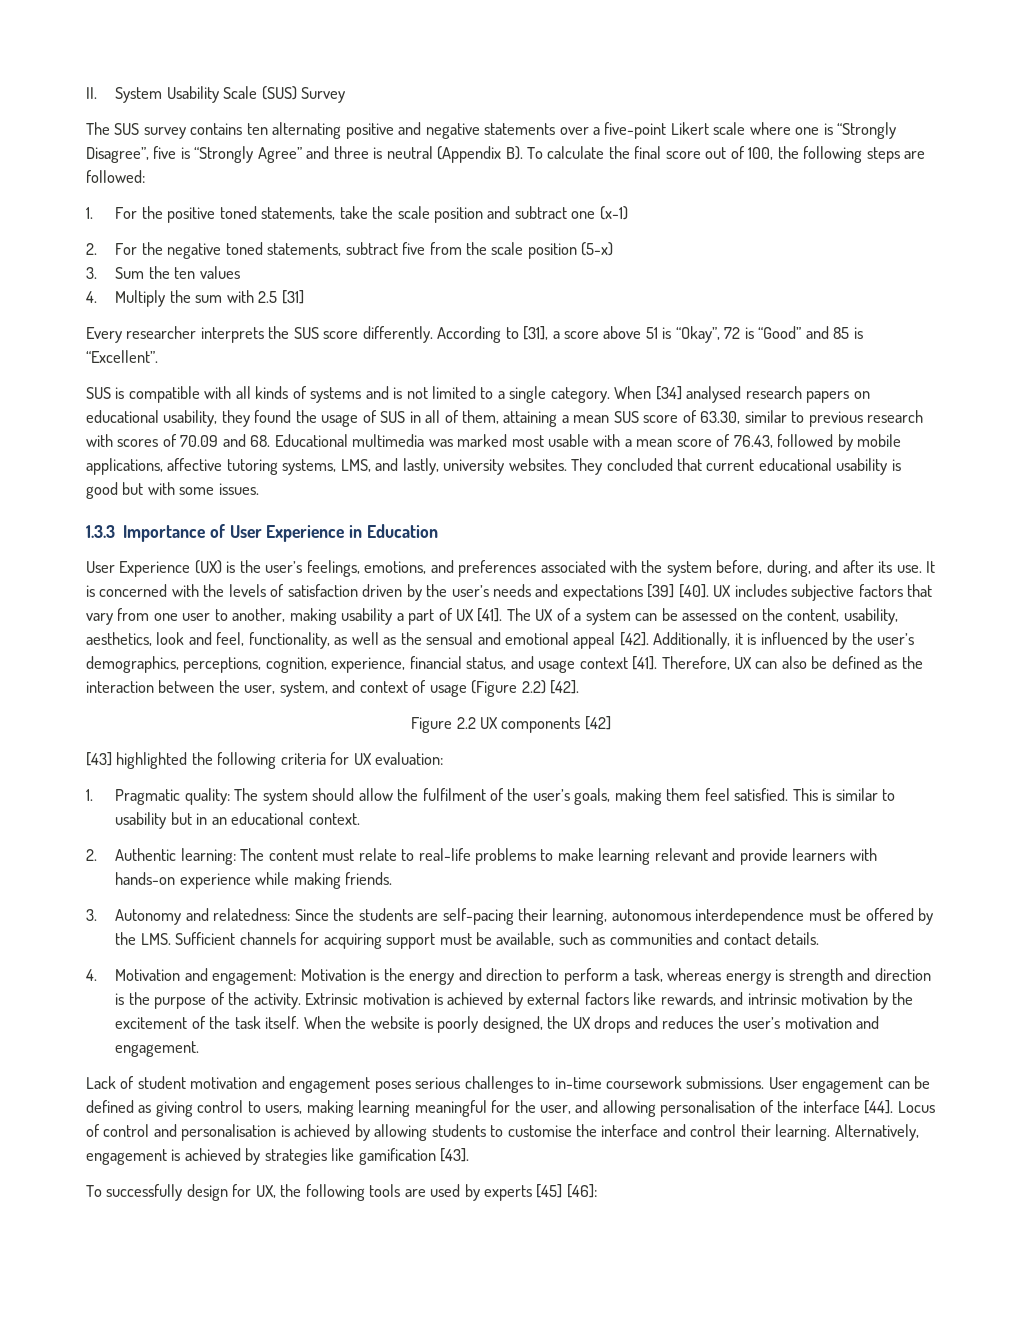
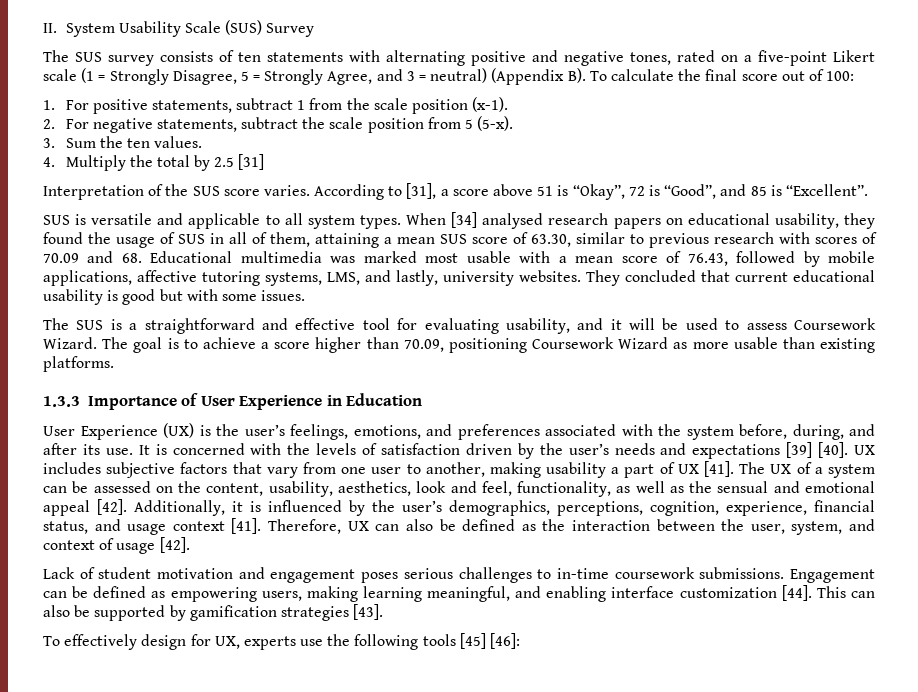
- The SUS survey contains ten alternating positive and negative statements over a five-point Likert scale where one is “Strongly Disagree”, five is “Strongly Agree” and three is neutral (Appendix B). To calculate the final score out of 100, the following steps are followed:
- 1. For the positive toned statements, take the scale position and subtract one (x-1)
- 2. For the negative toned statements, subtract five from the scale position (5-x)
+ The SUS survey consists of ten statements with alternating positive and negative tones, rated on a five-point Likert scale (1 = Strongly Disagree, 5 = Strongly Agree, and 3 = neutral) (Appendix B). To calculate the final score out of 100:
+ 1. For positive statements, subtract 1 from the scale position (x-1).
+ 2. For negative statements, subtract the scale position from 5 (5-x).
- 3. Sum the ten values
+ 3. Sum the ten values.
- 4. Multiply the sum with 2.5 [31]
+ 4. Multiply the total by 2.5 [31]
- Every researcher interprets the SUS score differently.
+ Interpretation of the SUS score varies.
- According to [31], a score above 51 is “Okay”, 72 is “Good” and 85 is “Excellent”.
+ According to [31], a score above 51 is “Okay”, 72 is “Good”, and 85 is “Excellent”.
- SUS is compatible with all kinds of systems and is not limited to a single category.
+ SUS is versatile and applicable to all system types.
+ The SUS is a straightforward and effective tool for evaluating usability, and it will be used to assess Coursework Wizard. The goal is to achieve a score higher than 70.09, positioning Coursework Wizard as more usable than existing platforms.
- Therefore, UX can also be defined as the interaction between the user, system, and context of usage (Figure 2.2) [42].
- Figure 2.2 UX components [42]
- [43] highlighted the following criteria for UX evaluation:
- 1. Pragmatic quality: The system should allow the fulfilment of the user’s goals, making them feel satisfied. This is similar to usability but in an educational context.
- 2. Authentic learning: The content must relate to real-life problems to make learning relevant and provide learners with hands-on experience while making friends.
- 3. Autonomy and relatedness: Since the students are self-pacing their learning, autonomous interdependence must be offered by the LMS. Sufficient channels for acquiring support must be available, such as communities and contact details.
- 4. Motivation and engagement: Motivation is the energy and direction to perform a task, whereas energy is strength and direction is the purpose of the activity. Extrinsic motivation is achieved by external factors like rewards, and intrinsic motivation by the excitement of the task itself. When the website is poorly designed, the UX drops and reduces the user’s motivation and engagement.
+ Therefore, UX can also be defined as the interaction between the user, system, and context of usage [42].
- User engagement can be defined as giving control to users, making learning meaningful for the user, and allowing personalisation of the interface [44]. Locus of control and personalisation is achieved by allowing students to customise the interface and control their learning. Alternatively, engagement is achieved by strategies like gamification [43].
+ Engagement can be defined as empowering users, making learning meaningful, and enabling interface customization [44]. This can also be supported by gamification strategies [43].
- To successfully design for UX, the following tools are used by experts [45] [46]:
+ To effectively design for UX, experts use the following tools [45] [46]:

